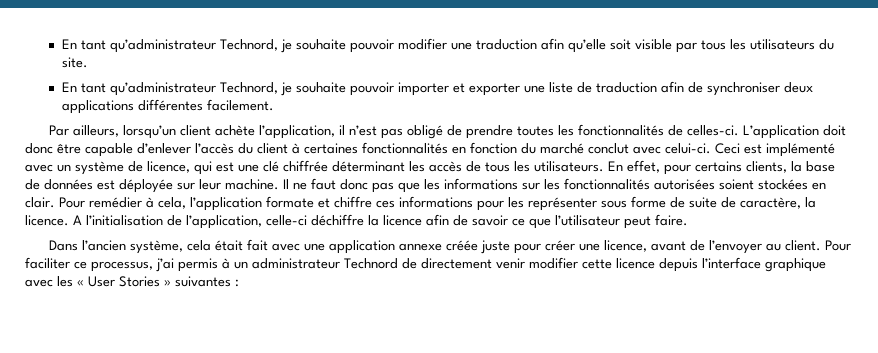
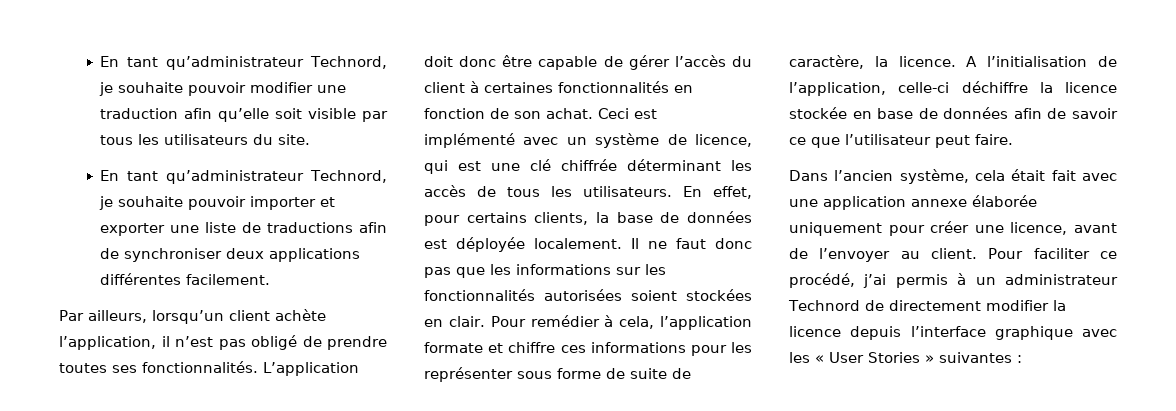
- En tant qu’administrateur Technord, je souhaite pouvoir importer et exporter une liste de traduction afin de synchroniser deux applications différentes facilement.
+ En tant qu’administrateur Technord, je souhaite pouvoir importer et exporter une liste de traductions afin de synchroniser deux applications différentes facilement.
- Par ailleurs, lorsqu’un client achète l’application, il n’est pas obligé de prendre toutes les fonctionnalités de celles-ci.
+ Par ailleurs, lorsqu’un client achète l’application, il n’est pas obligé de prendre toutes ses fonctionnalités.
- L’application doit donc être capable d’enlever l’accès du client à certaines fonctionnalités en fonction du marché conclut avec celui-ci.
+ L’application doit donc être capable de gérer l’accès du client à certaines fonctionnalités en fonction de son achat.
- En effet, pour certains clients, la base de données est déployée sur leur machine.
+ En effet, pour certains clients, la base de données est déployée localement.
- A l’initialisation de l’application, celle-ci déchiffre la licence afin de savoir ce que l’utilisateur peut faire.
+ A l’initialisation de l’application, celle-ci déchiffre la licence stockée en base de données afin de savoir ce que l’utilisateur peut faire.
- Dans l’ancien système, cela était fait avec une application annexe créée juste pour créer une licence, avant de l’envoyer au client.
+ Dans l’ancien système, cela était fait avec une application annexe élaborée uniquement pour créer une licence, avant de l’envoyer au client.
- Pour faciliter ce processus, j’ai permis à un administrateur Technord de directement venir modifier cette licence depuis l’interface graphique avec les « User Stories » suivantes :
+ Pour faciliter ce procédé, j’ai permis à un administrateur Technord de directement modifier la licence depuis l’interface graphique avec les « User Stories » suivantes :

